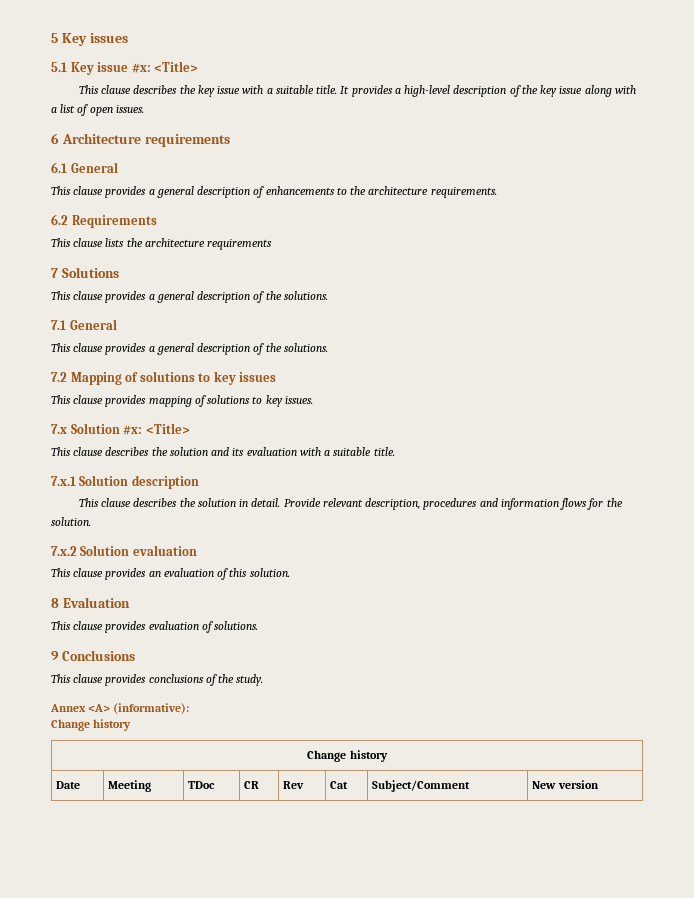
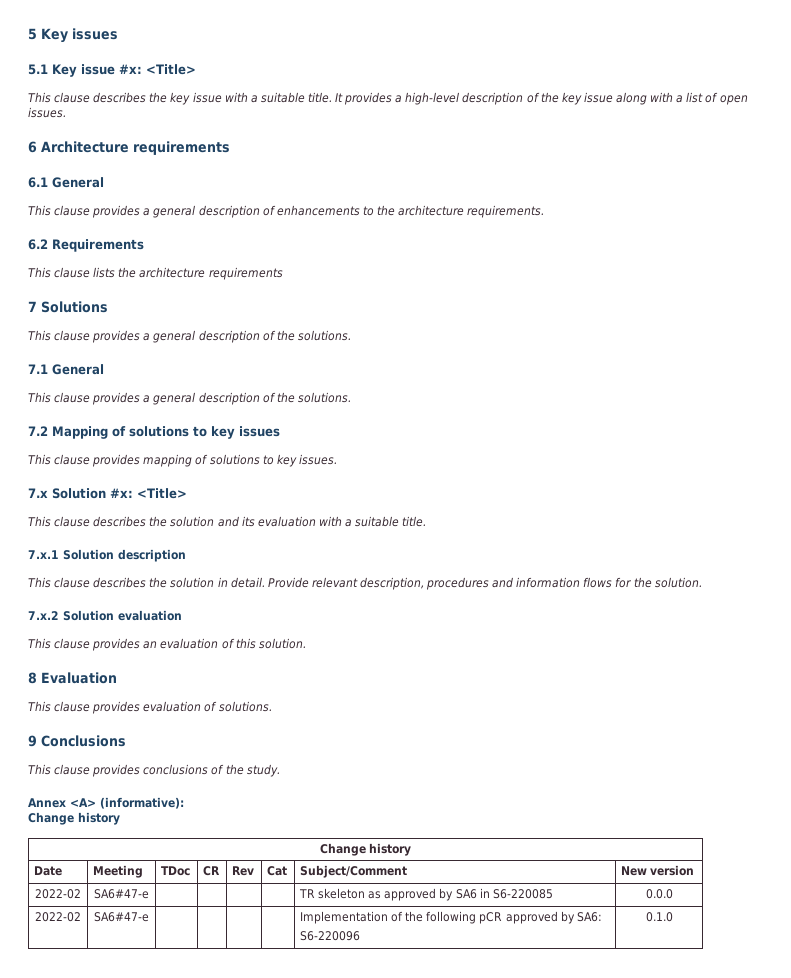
+ 2022-02 | SA6#47-e | | | | | TR skeleton as approved by SA6 in S6-220085 | 0.0.0
+ 2022-02 | SA6#47-e | | | | | Implementation of the following pCR approved by SA6:
+ S6-220096 | 0.1.0

